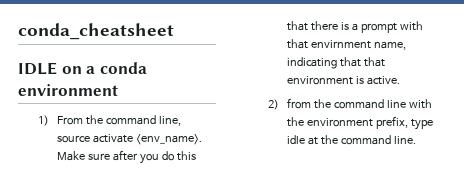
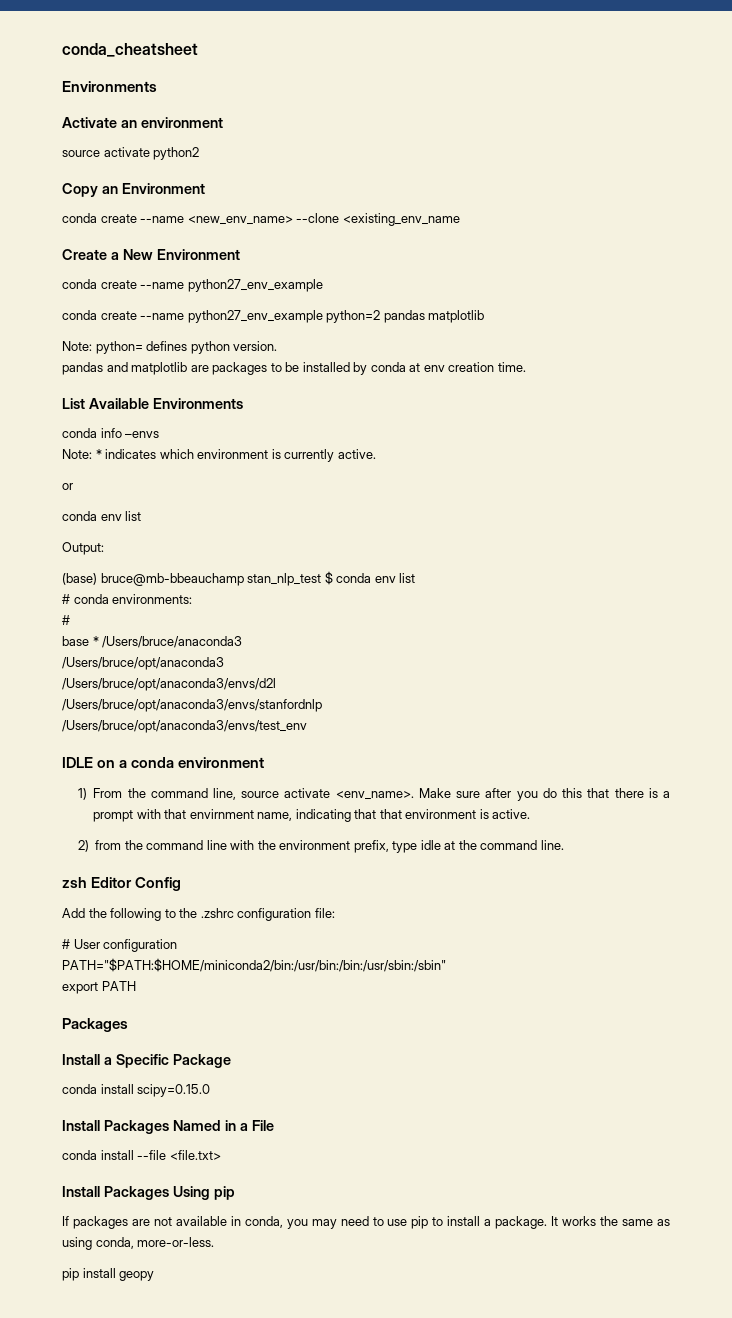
  conda_cheatsheet
+ Environments
+ Activate an environment
+ source activate python2
+ Copy an Environment
+ conda create --name <new_env_name> --clone <existing_env_name
+ Create a New Environment
+ conda create --name python27_env_example
+ conda create --name python27_env_example python=2 pandas matplotlib
+ Note: python= defines python version.
+ pandas and matplotlib are packages to be installed by conda at env creation time.
+ List Available Environments
+ conda info –envs
+ Note: * indicates which environment is currently active.
+ or
+ conda env list
+ Output:
+ (base) bruce@mb-bbeauchamp stan_nlp_test $ conda env list
+ # conda environments:
+ #
+ base * /Users/bruce/anaconda3
+ /Users/bruce/opt/anaconda3
+ /Users/bruce/opt/anaconda3/envs/d2l
+ /Users/bruce/opt/anaconda3/envs/stanfordnlp
+ /Users/bruce/opt/anaconda3/envs/test_env
+ zsh Editor Config
+ Add the following to the .zshrc configuration file:
+ # User configuration
+ PATH="$PATH:$HOME/miniconda2/bin:/usr/bin:/bin:/usr/sbin:/sbin"
+ export PATH
+ Packages
+ Install a Specific Package
+ conda install scipy=0.15.0
+ Install Packages Named in a File
+ conda install --file <file.txt>
+ Install Packages Using pip
+ If packages are not available in conda, you may need to use pip to install a package. It works the same as using conda, more-or-less.
+ pip install geopy

